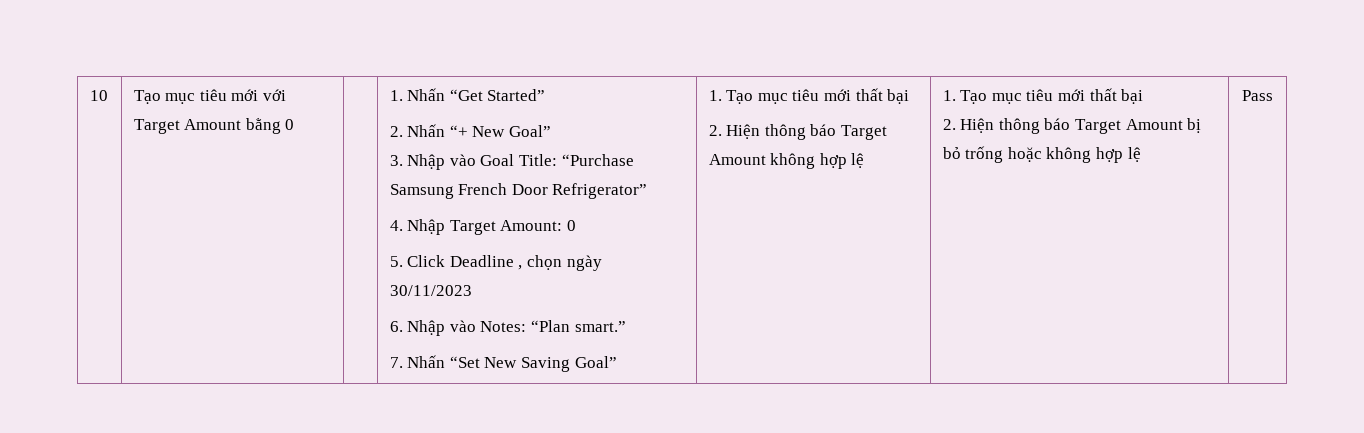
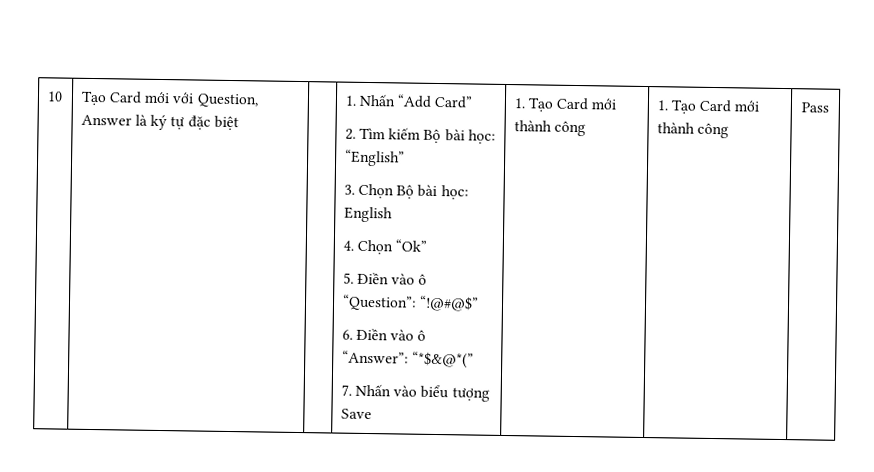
- Tạo mục tiêu mới với Target Amount bằng 0
+ Tạo Card mới với Question, Answer là ký tự đặc biệt
- 1. Nhấn “Get Started”
- 2. Nhấn “+ New Goal”
- 3. Nhập vào Goal Title: “Purchase Samsung French Door Refrigerator”
- 4. Nhập Target Amount: 0
- 5. Click Deadline , chọn ngày 30/11/2023
- 6. Nhập vào Notes: “Plan smart.”
- 7. Nhấn “Set New Saving Goal” | 1. Tạo mục tiêu mới thất bại
- 2. Hiện thông báo Target Amount không hợp lệ | 1. Tạo mục tiêu mới thất bại
- 2. Hiện thông báo Target Amount bị bỏ trống hoặc không hợp lệ
+ 1. Nhấn “Add Card”
+ 2. Tìm kiếm Bộ bài học: “English”
+ 3. Chọn Bộ bài học: English
+ 4. Chọn “Ok”
+ 5. Điền vào ô “Question”: “!@#@$”
+ 6. Điền vào ô “Answer”: “*$&@*(”
+ 7. Nhấn vào biểu tượng Save | 1. Tạo Card mới thành công | 1. Tạo Card mới thành công

